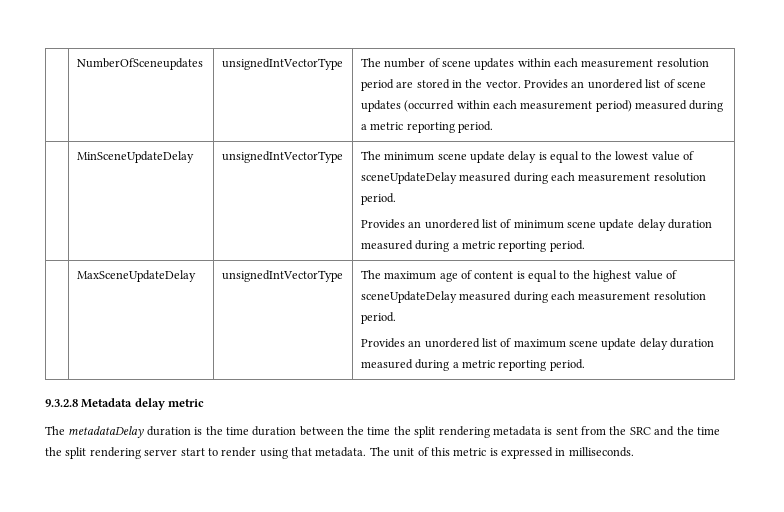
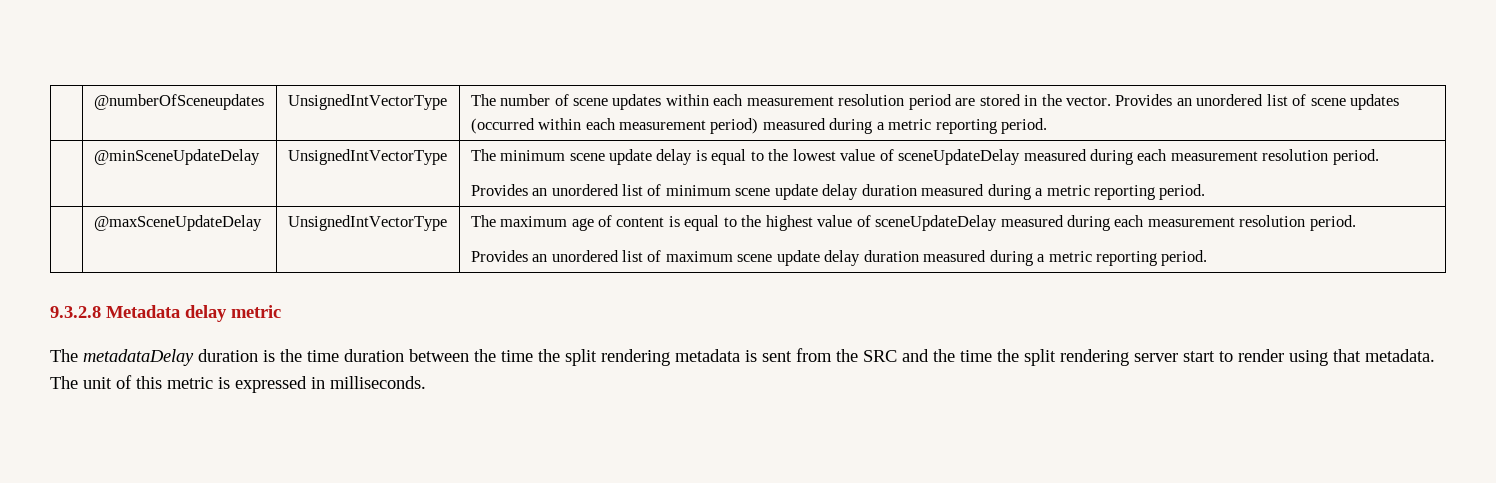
- | NumberOfSceneupdates | unsignedIntVectorType | The number of scene updates within each measurement resolution period are stored in the vector. Provides an unordered list of scene updates (occurred within each measurement period) measured during a metric reporting period.
+ | @numberOfSceneupdates | UnsignedIntVectorType | The number of scene updates within each measurement resolution period are stored in the vector. Provides an unordered list of scene updates (occurred within each measurement period) measured during a metric reporting period.
- | MinSceneUpdateDelay | unsignedIntVectorType | The minimum scene update delay is equal to the lowest value of sceneUpdateDelay measured during each measurement resolution period.
+ | @minSceneUpdateDelay | UnsignedIntVectorType | The minimum scene update delay is equal to the lowest value of sceneUpdateDelay measured during each measurement resolution period.
- | MaxSceneUpdateDelay | unsignedIntVectorType | The maximum age of content is equal to the highest value of sceneUpdateDelay measured during each measurement resolution period.
+ | @maxSceneUpdateDelay | UnsignedIntVectorType | The maximum age of content is equal to the highest value of sceneUpdateDelay measured during each measurement resolution period.

